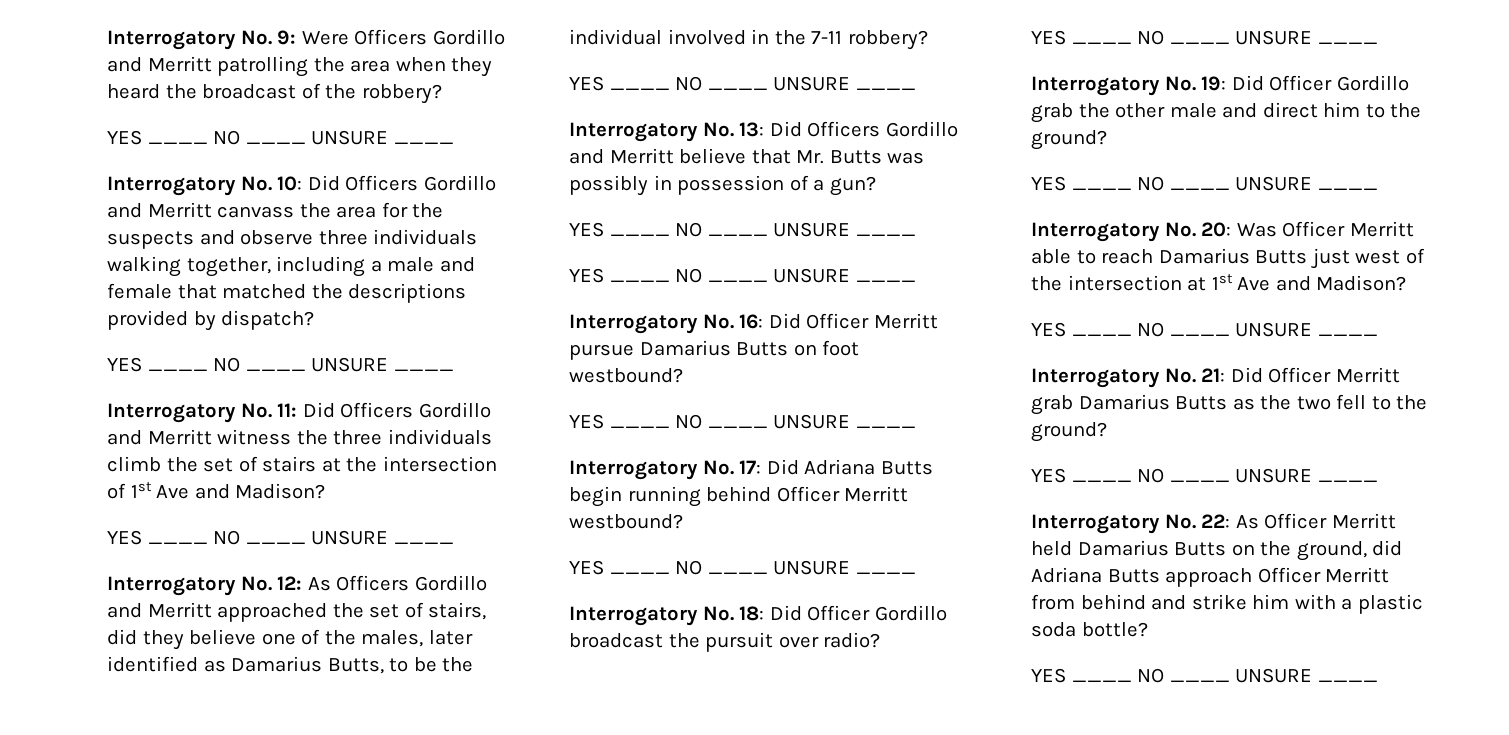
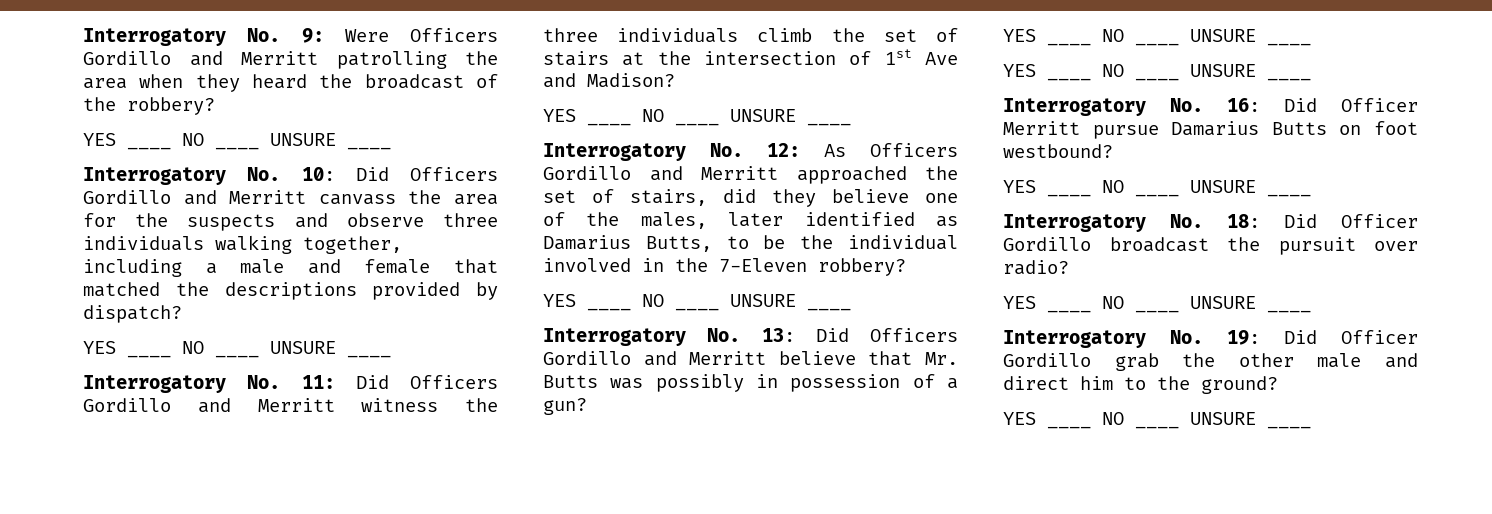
- Interrogatory No. 12: As Officers Gordillo and Merritt approached the set of stairs, did they believe one of the males, later identified as Damarius Butts, to be the individual involved in the 7-11 robbery?
+ Interrogatory No. 12: As Officers Gordillo and Merritt approached the set of stairs, did they believe one of the males, later identified as Damarius Butts, to be the individual involved in the 7-Eleven robbery?
- Interrogatory No. 17: Did Adriana Butts begin running behind Officer Merritt westbound?
- YES ____ NO ____ UNSURE ____
- Interrogatory No. 20: Was Officer Merritt able to reach Damarius Butts just west of the intersection at 1st Ave and Madison?
- YES ____ NO ____ UNSURE ____
- Interrogatory No. 21: Did Officer Merritt grab Damarius Butts as the two fell to the ground?
- YES ____ NO ____ UNSURE ____
- Interrogatory No. 22: As Officer Merritt held Damarius Butts on the ground, did Adriana Butts approach Officer Merritt from behind and strike him with a plastic soda bottle?
- YES ____ NO ____ UNSURE ____

